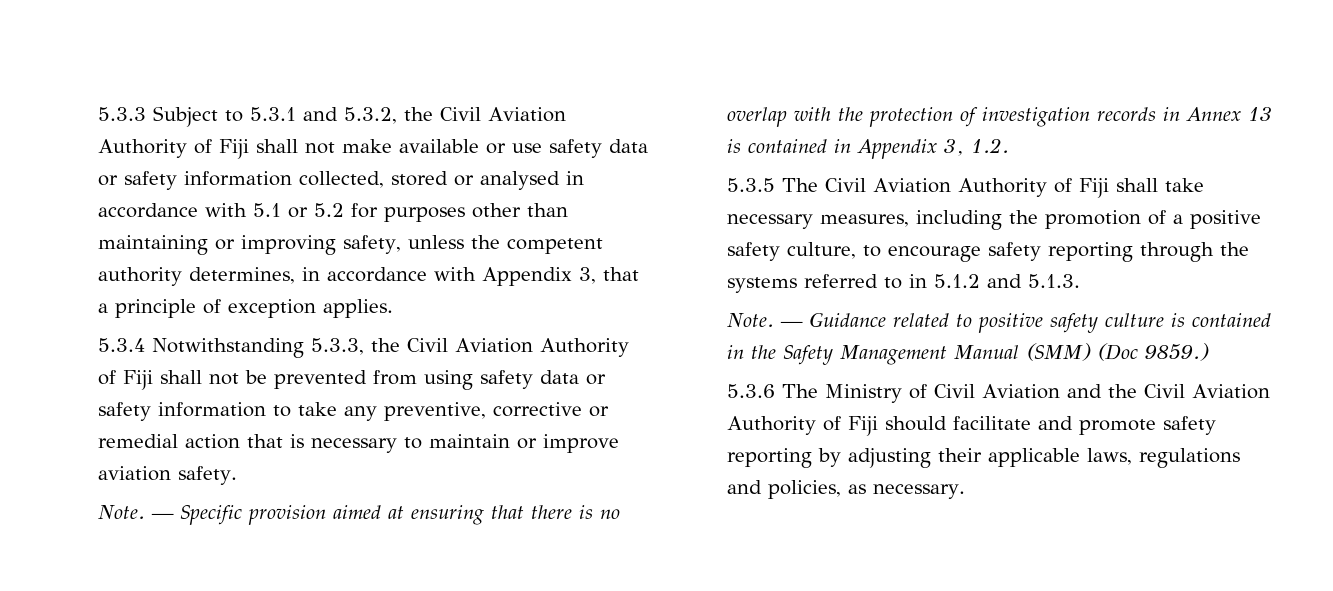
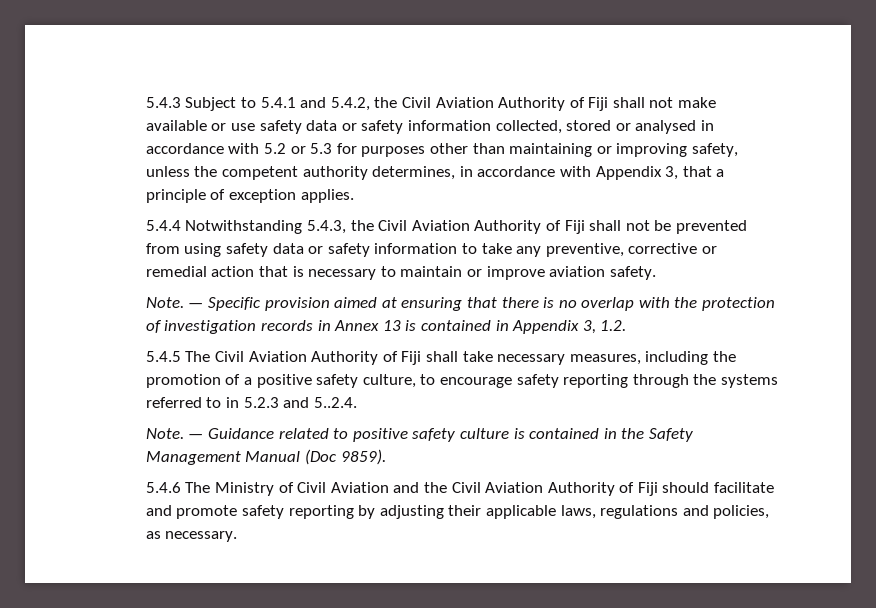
- 5.3.3 Subject to 5.3.1 and 5.3.2, the Civil Aviation Authority of Fiji shall not make available or use safety data or safety information collected, stored or analysed in accordance with 5.1 or 5.2 for purposes other than maintaining or improving safety, unless the competent authority determines, in accordance with Appendix 3, that a principle of exception applies.
+ 5.4.3 Subject to 5.4.1 and 5.4.2, the Civil Aviation Authority of Fiji shall not make available or use safety data or safety information collected, stored or analysed in accordance with 5.2 or 5.3 for purposes other than maintaining or improving safety, unless the competent authority determines, in accordance with Appendix 3, that a principle of exception applies.
- 5.3.4 Notwithstanding 5.3.3, the Civil Aviation Authority of Fiji shall not be prevented from using safety data or safety information to take any preventive, corrective or remedial action that is necessary to maintain or improve aviation safety.
+ 5.4.4 Notwithstanding 5.4.3, the Civil Aviation Authority of Fiji shall not be prevented from using safety data or safety information to take any preventive, corrective or remedial action that is necessary to maintain or improve aviation safety.
- 5.3.5 The Civil Aviation Authority of Fiji shall take necessary measures, including the promotion of a positive safety culture, to encourage safety reporting through the systems referred to in 5.1.2 and 5.1.3.
+ 5.4.5 The Civil Aviation Authority of Fiji shall take necessary measures, including the promotion of a positive safety culture, to encourage safety reporting through the systems referred to in 5.2.3 and 5..2.4.
- — Guidance related to positive safety culture is contained in the Safety Management Manual (SMM) (Doc 9859.)
- 5.3.6 The Ministry of Civil Aviation and the Civil Aviation Authority of Fiji should facilitate and promote safety reporting by adjusting their applicable laws, regulations and policies, as necessary.
+ — Guidance related to positive safety culture is contained in the Safety Management Manual (Doc 9859).
+ 5.4.6 The Ministry of Civil Aviation and the Civil Aviation Authority of Fiji should facilitate and promote safety reporting by adjusting their applicable laws, regulations and policies, as necessary.

